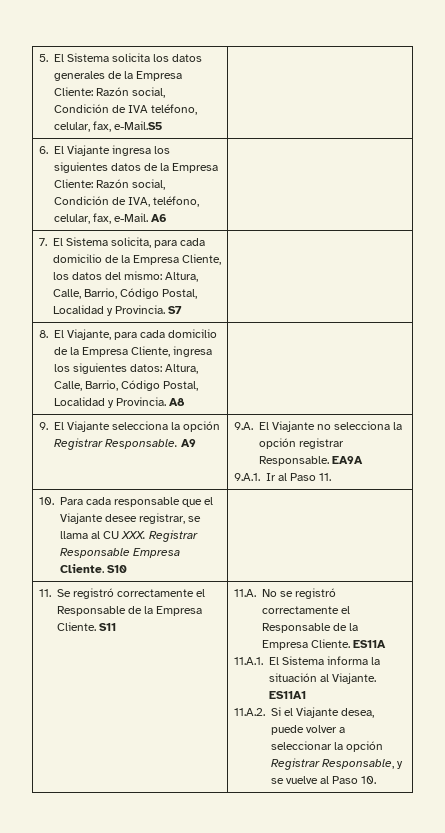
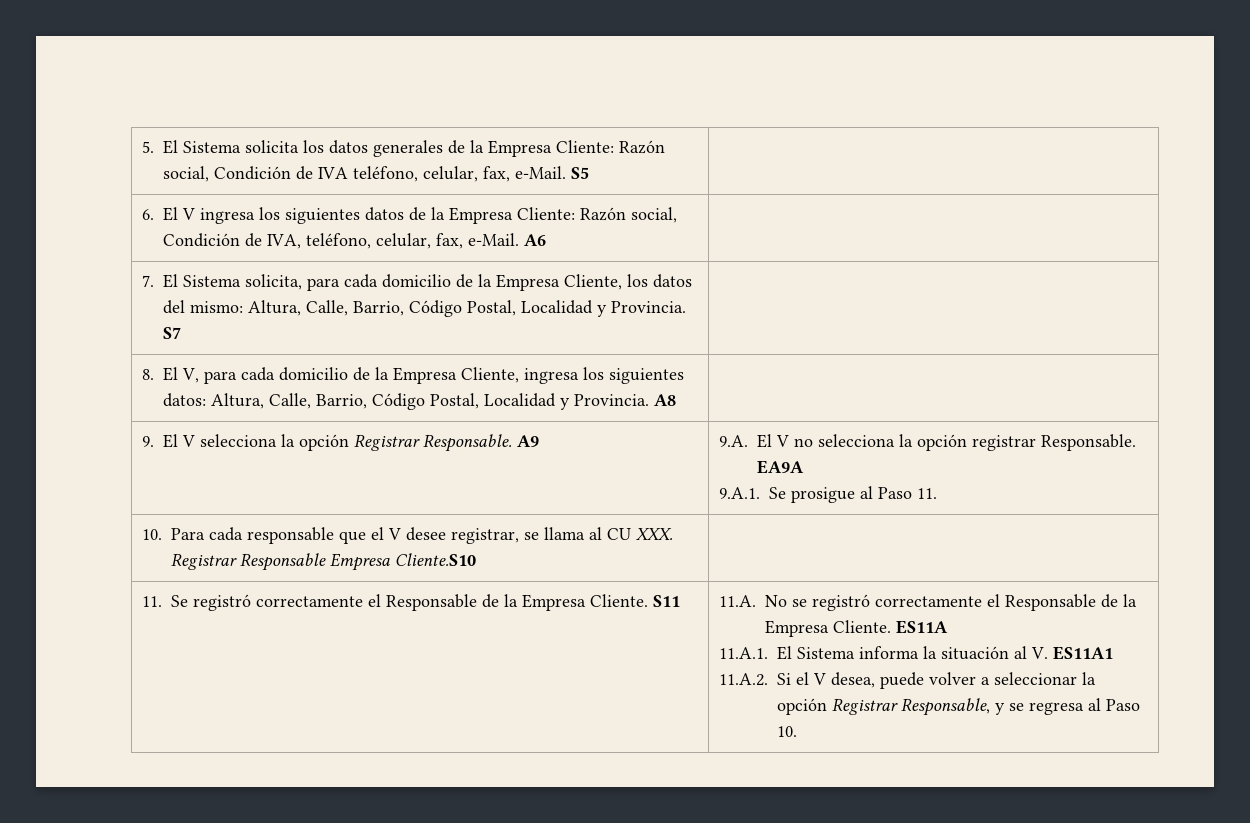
- 5. El Sistema solicita los datos generales de la Empresa Cliente: Razón social, Condición de IVA teléfono, celular, fax, e-Mail.S5 |
+ 5. El Sistema solicita los datos generales de la Empresa Cliente: Razón social, Condición de IVA teléfono, celular, fax, e-Mail. S5 |
- 6. El Viajante ingresa los siguientes datos de la Empresa Cliente: Razón social, Condición de IVA, teléfono, celular, fax, e-Mail. A6 |
+ 6. El V ingresa los siguientes datos de la Empresa Cliente: Razón social, Condición de IVA, teléfono, celular, fax, e-Mail. A6 |
- 8. El Viajante, para cada domicilio de la Empresa Cliente, ingresa los siguientes datos: Altura, Calle, Barrio, Código Postal, Localidad y Provincia. A8 |
+ 8. El V, para cada domicilio de la Empresa Cliente, ingresa los siguientes datos: Altura, Calle, Barrio, Código Postal, Localidad y Provincia. A8 |
- 9. El Viajante selecciona la opción Registrar Responsable. A9 | 9.A. El Viajante no selecciona la opción registrar Responsable. EA9A
- 9.A.1. Ir al Paso 11.
+ 9. El V selecciona la opción Registrar Responsable. A9 | 9.A. El V no selecciona la opción registrar Responsable. EA9A
+ 9.A.1. Se prosigue al Paso 11.
- 10. Para cada responsable que el Viajante desee registrar, se llama al CU XXX. Registrar Responsable Empresa Cliente. S10 |
+ 10. Para cada responsable que el V desee registrar, se llama al CU XXX. Registrar Responsable Empresa Cliente.S10 |
- 11.A.1. El Sistema informa la situación al Viajante. ES11A1
+ 11.A.1. El Sistema informa la situación al V. ES11A1
- 11.A.2. Si el Viajante desea, puede volver a seleccionar la opción Registrar Responsable, y se vuelve al Paso 10.
+ 11.A.2. Si el V desea, puede volver a seleccionar la opción Registrar Responsable, y se regresa al Paso 10.

